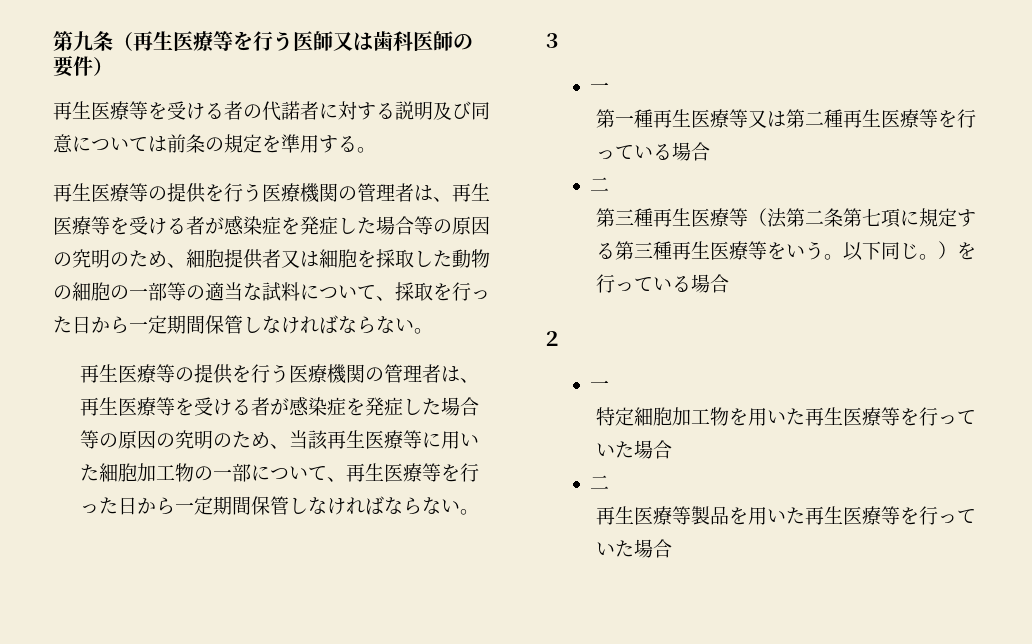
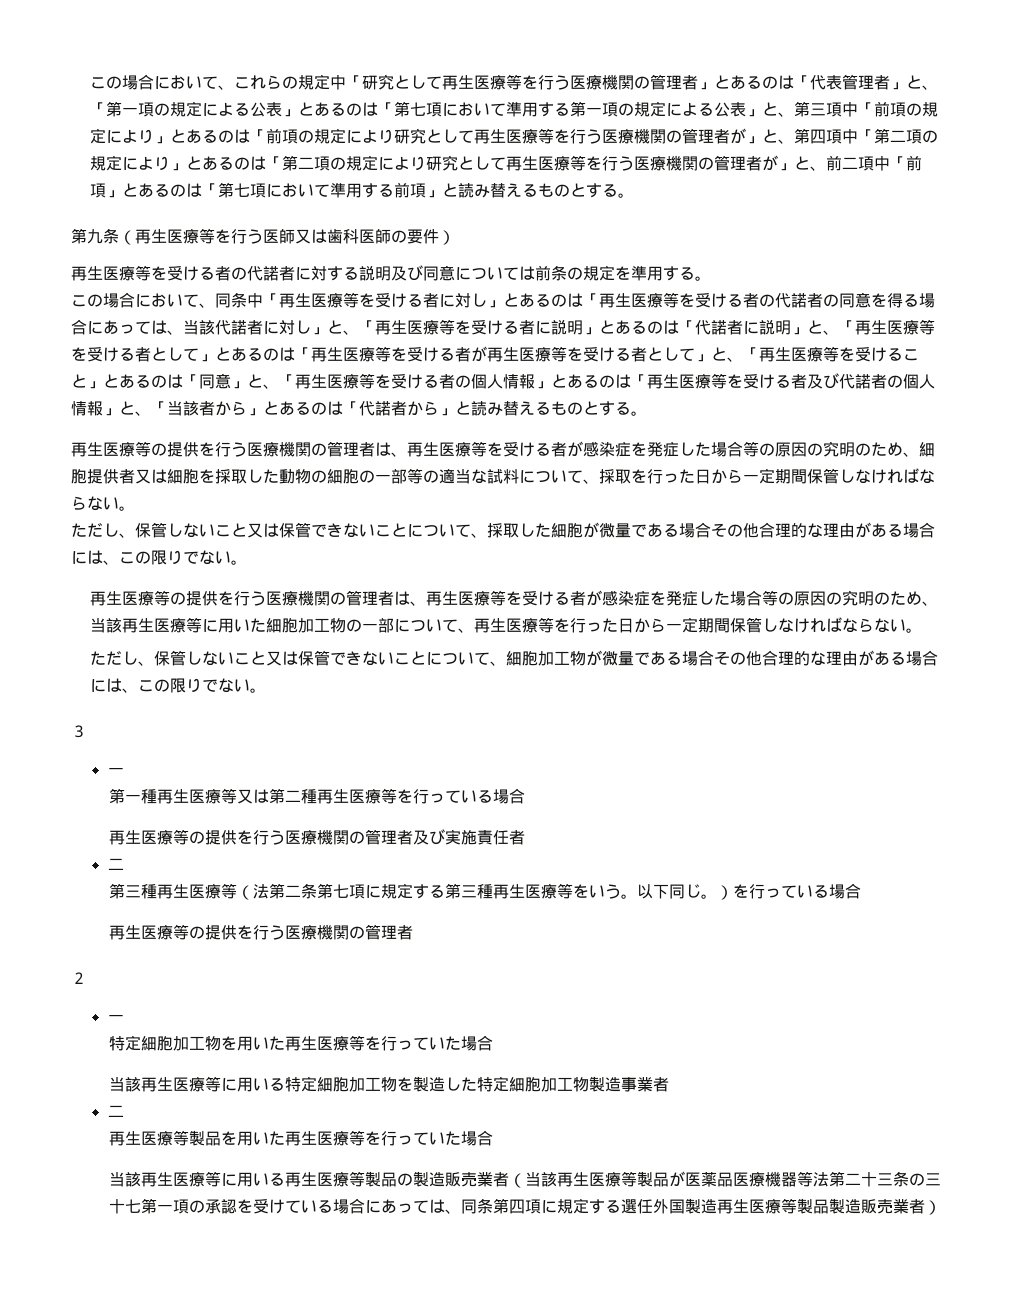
+ この場合において、これらの規定中「研究として再生医療等を行う医療機関の管理者」とあるのは「代表管理者」と、「第一項の規定による公表」とあるのは「第七項において準用する第一項の規定による公表」と、第三項中「前項の規定により」とあるのは「前項の規定により研究として再生医療等を行う医療機関の管理者が」と、第四項中「第二項の規定により」とあるのは「第二項の規定により研究として再生医療等を行う医療機関の管理者が」と、前二項中「前項」とあるのは「第七項において準用する前項」と読み替えるものとする。
+ この場合において、同条中「再生医療等を受ける者に対し」とあるのは「再生医療等を受ける者の代諾者の同意を得る場合にあっては、当該代諾者に対し」と、「再生医療等を受ける者に説明」とあるのは「代諾者に説明」と、「再生医療等を受ける者として」とあるのは「再生医療等を受ける者が再生医療等を受ける者として」と、「再生医療等を受けること」とあるのは「同意」と、「再生医療等を受ける者の個人情報」とあるのは「再生医療等を受ける者及び代諾者の個人情報」と、「当該者から」とあるのは「代諾者から」と読み替えるものとする。
+ ただし、保管しないこと又は保管できないことについて、採取した細胞が微量である場合その他合理的な理由がある場合には、この限りでない。
+ ただし、保管しないこと又は保管できないことについて、細胞加工物が微量である場合その他合理的な理由がある場合には、この限りでない。
+ 再生医療等の提供を行う医療機関の管理者及び実施責任者
  以下同じ。）を行っている場合
+ 再生医療等の提供を行う医療機関の管理者
+ 当該再生医療等に用いる特定細胞加工物を製造した特定細胞加工物製造事業者
+ 当該再生医療等に用いる再生医療等製品の製造販売業者（当該再生医療等製品が医薬品医療機器等法第二十三条の三十七第一項の承認を受けている場合にあっては、同条第四項に規定する選任外国製造再生医療等製品製造販売業者）

